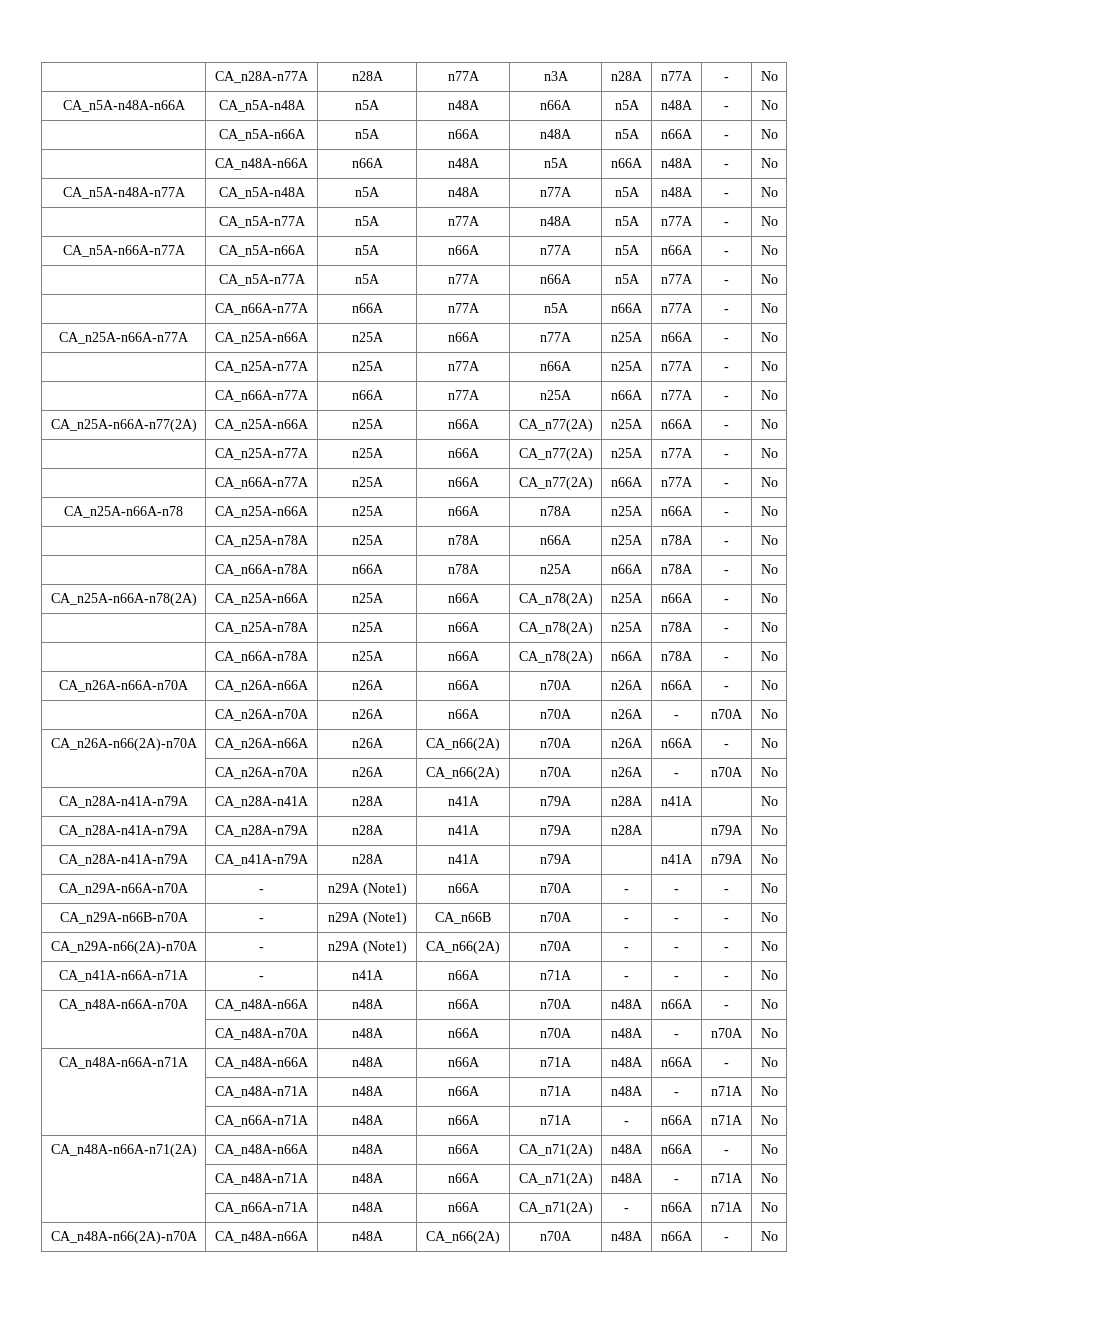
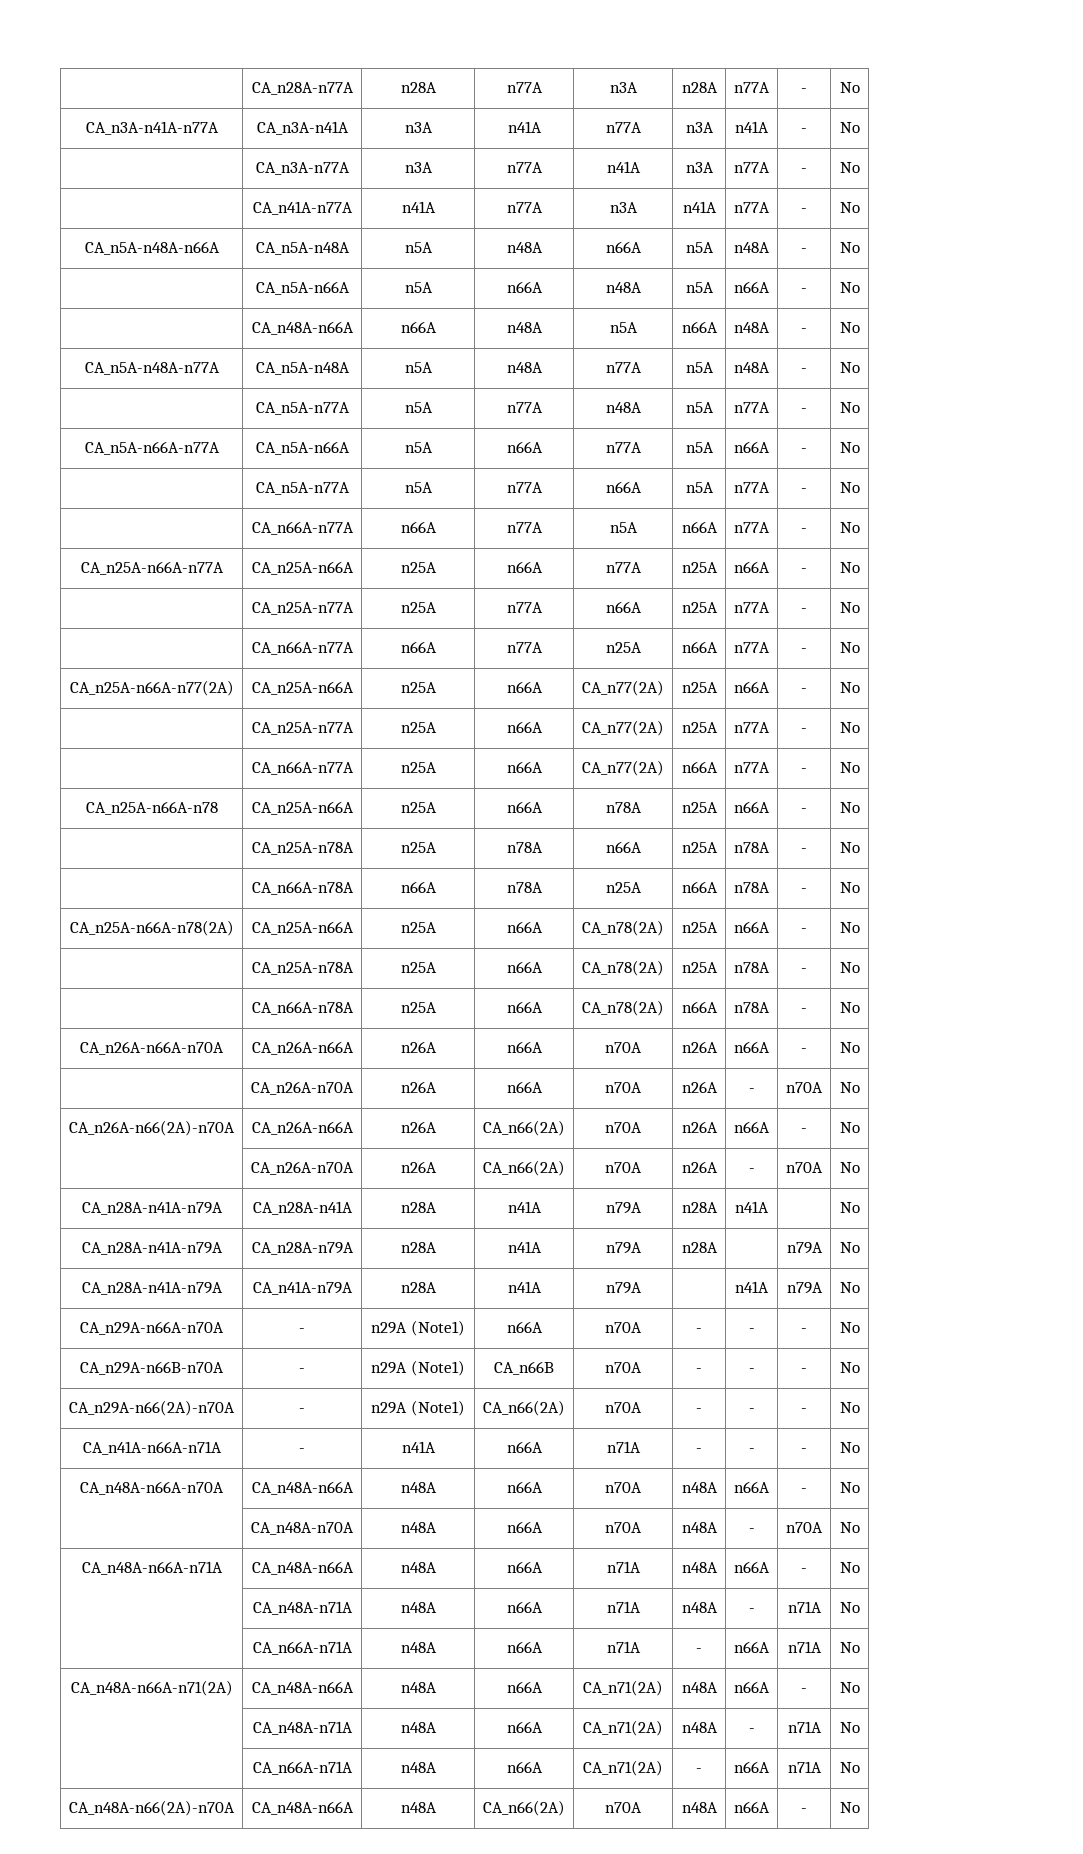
+ CA_n3A-n41A-n77A | CA_n3A-n41A | n3A | n41A | n77A | n3A | n41A | - | No
+ | CA_n3A-n77A | n3A | n77A | n41A | n3A | n77A | - | No
+ | CA_n41A-n77A | n41A | n77A | n3A | n41A | n77A | - | No

